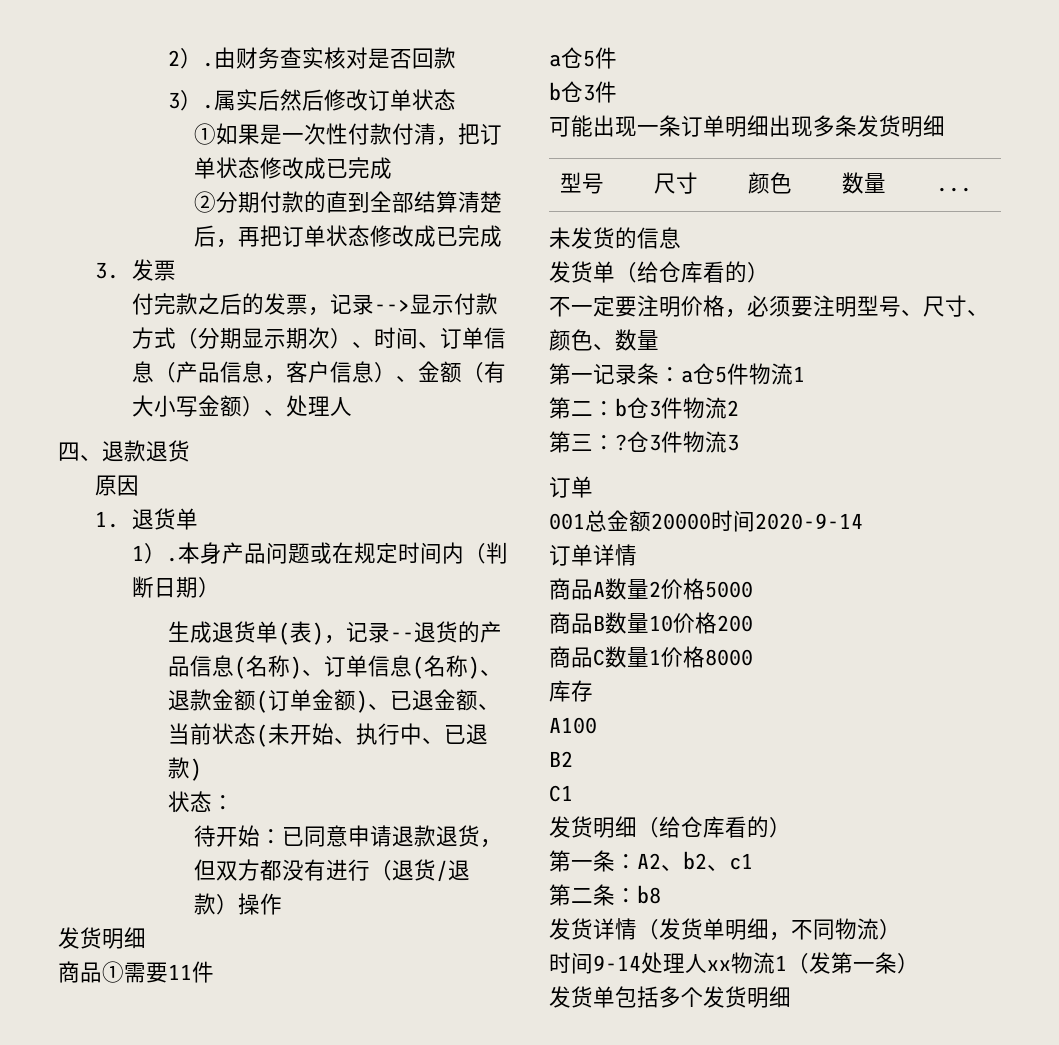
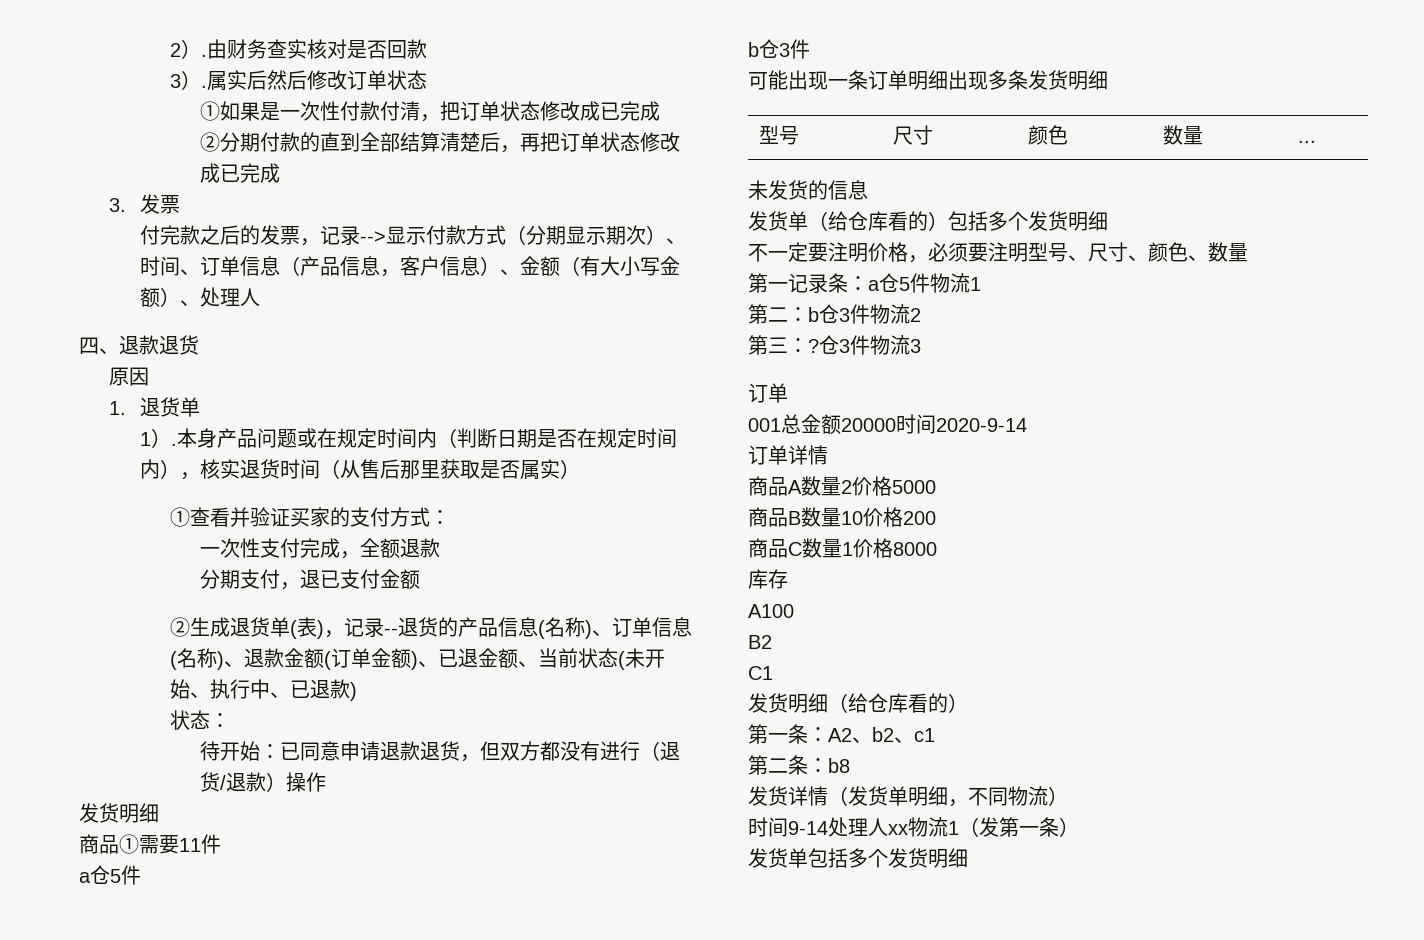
- 本身产品问题或在规定时间内（判断日期）
- 生成退货单(表)，记录--退货的产品信息(名称)、订单信息(名称)、退款金额(订单金额)、已退金额、当前状态(未开始、执行中、已退款)
+ 本身产品问题或在规定时间内（判断日期是否在规定时间内），核实退货时间（从售后那里获取是否属实）
+ ①查看并验证买家的支付方式：
+ 一次性支付完成，全额退款
+ 分期支付，退已支付金额
+ ②生成退货单(表)，记录--退货的产品信息(名称)、订单信息(名称)、退款金额(订单金额)、已退金额、当前状态(未开始、执行中、已退款)
- 发货单（给仓库看的）
+ 发货单（给仓库看的）包括多个发货明细

